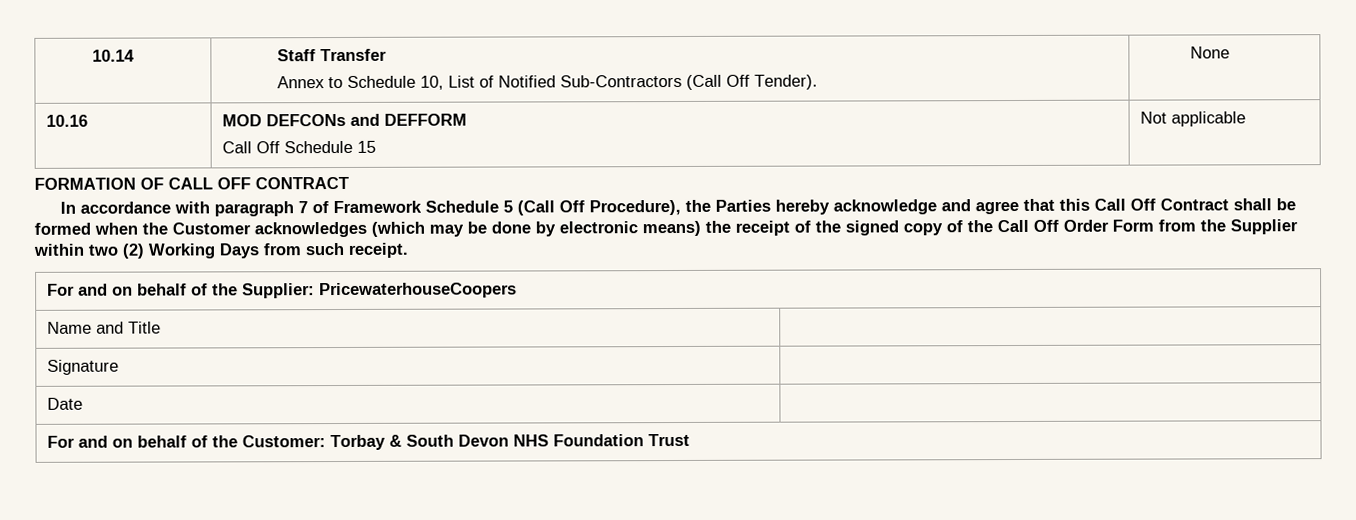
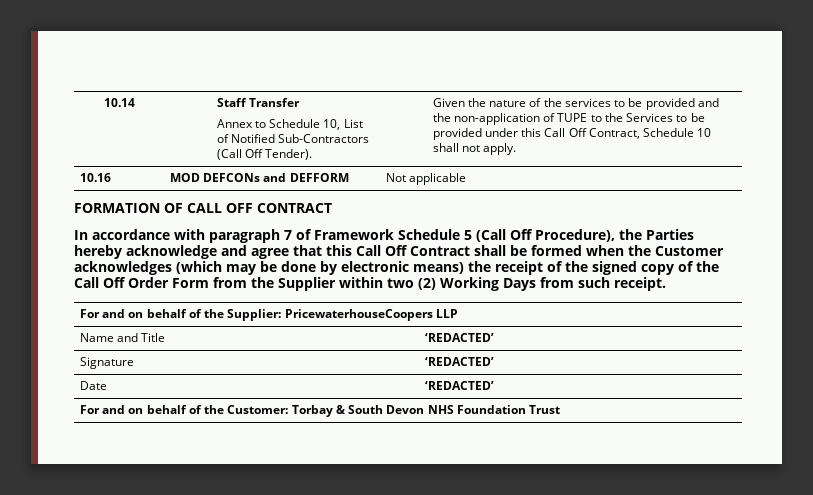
- None
+ Given the nature of the services to be provided and the non-application of TUPE to the Services to be provided under this Call Off Contract, Schedule 10 shall not apply.
- 10.16 | MOD DEFCONs and DEFFORM
- Call Off Schedule 15 | Not applicable
+ 10.16 | MOD DEFCONs and DEFFORM | Not applicable
- For and on behalf of the Supplier: PricewaterhouseCoopers
+ For and on behalf of the Supplier: PricewaterhouseCoopers LLP
- Name and Title |
+ Name and Title | ‘REDACTED’
- Signature |
+ Signature | ‘REDACTED’
- Date |
+ Date | ‘REDACTED’

